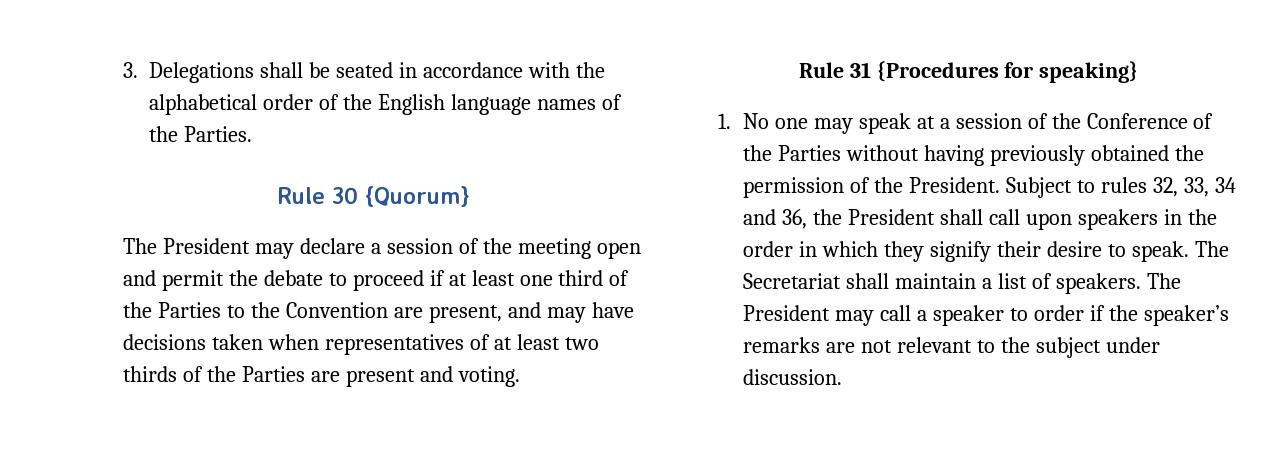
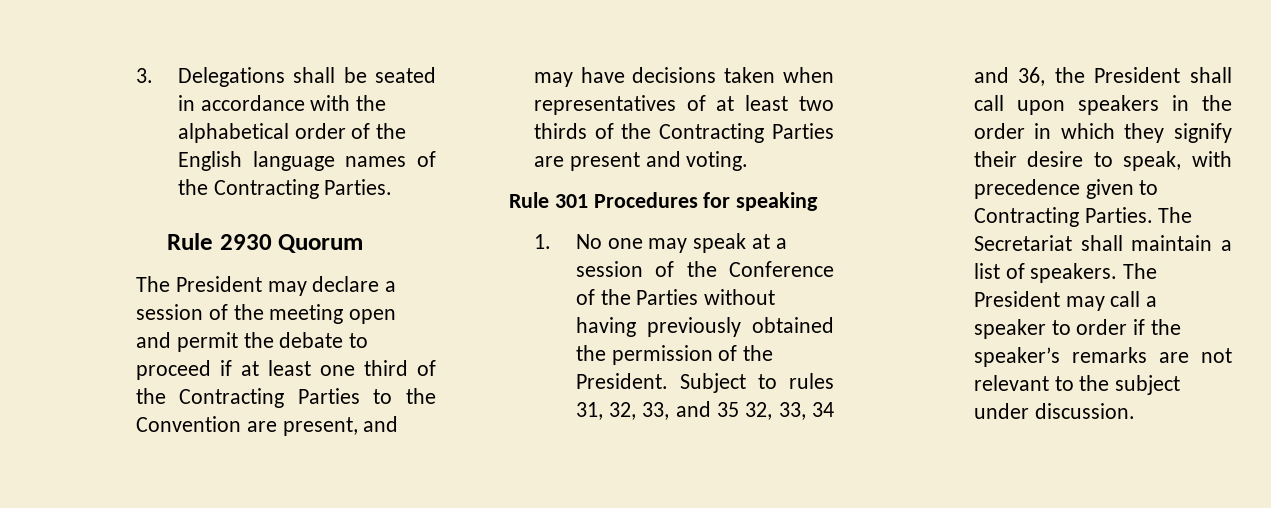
- 3. Delegations shall be seated in accordance with the alphabetical order of the English language names of the Parties.
+ 3. Delegations shall be seated in accordance with the alphabetical order of the English language names of the Contracting Parties.
- Rule 30 {Quorum}
+ Rule 2930 Quorum
- The President may declare a session of the meeting open and permit the debate to proceed if at least one third of the Parties to the Convention are present, and may have decisions taken when representatives of at least two thirds of the Parties are present and voting.
+ The President may declare a session of the meeting open and permit the debate to proceed if at least one third of the Contracting Parties to the Convention are present, and may have decisions taken when representatives of at least two thirds of the Contracting Parties are present and voting.
- Rule 31 {Procedures for speaking}
+ Rule 301 Procedures for speaking
- Subject to rules 32, 33, 34 and 36, the President shall call upon speakers in the order in which they signify their desire to speak.
+ Subject to rules 31, 32, 33, and 35 32, 33, 34 and 36, the President shall call upon speakers in the order in which they signify their desire to speak, with precedence given to Contracting Parties.

